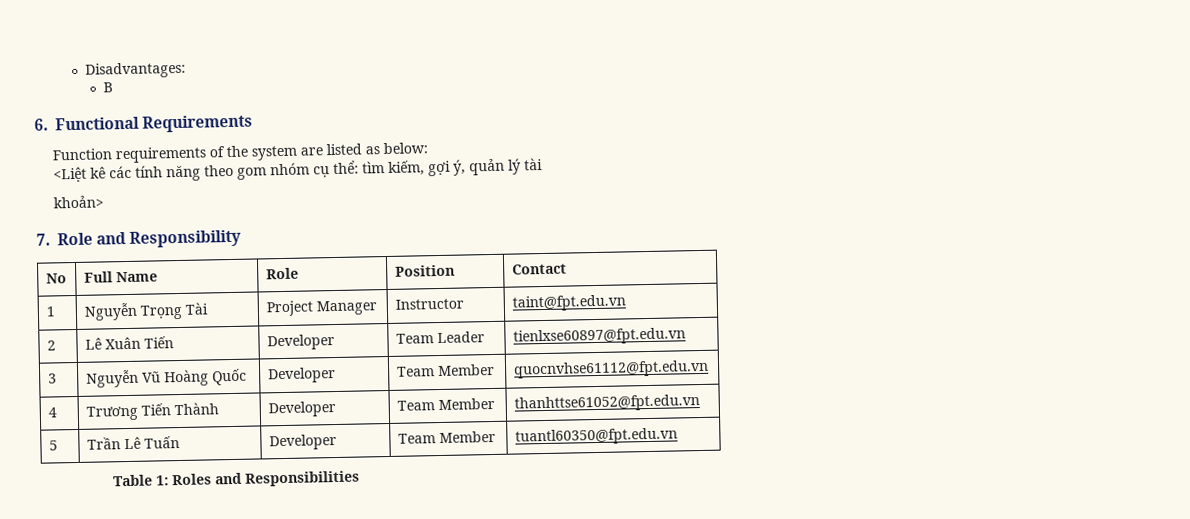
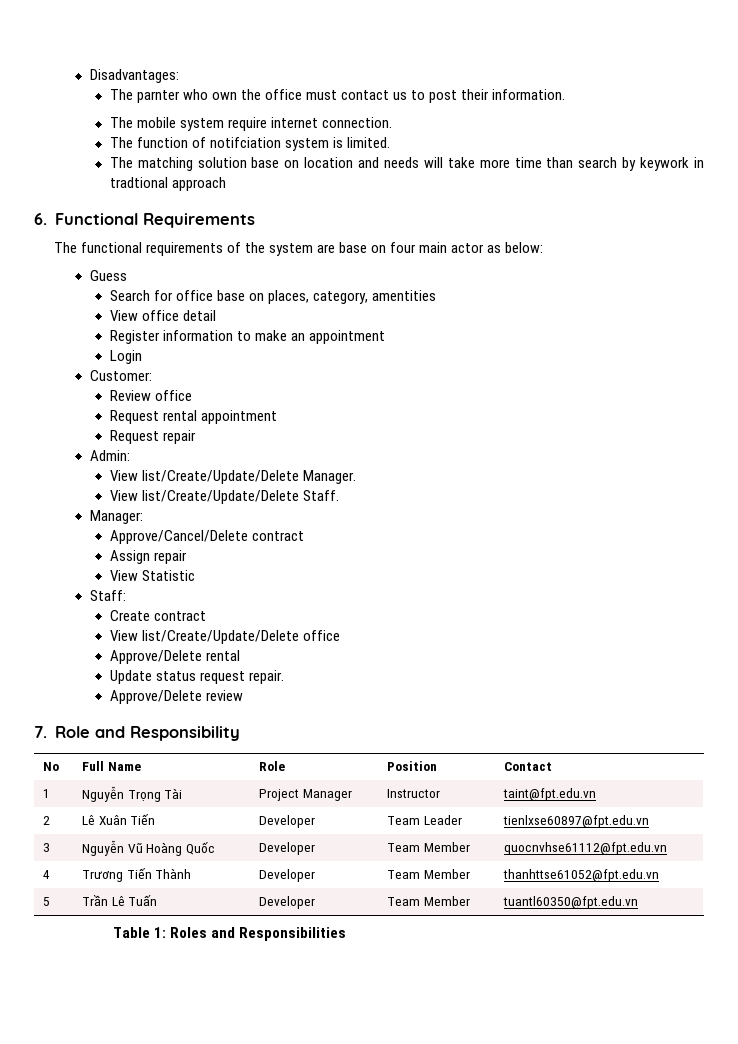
- B
+ The parnter who own the office must contact us to post their information.
+ The mobile system require internet connection.
+ The function of notifciation system is limited.
+ The matching solution base on location and needs will take more time than search by keywork in tradtional approach
- Function requirements of the system are listed as below:
- <Liệt kê các tính năng theo gom nhóm cụ thể: tìm kiếm, gợi ý, quản lý tài
- khoản>
+ The functional requirements of the system are base on four main actor as below:
+ Guess
+ Search for office base on places, category, amentities
+ View office detail
+ Register information to make an appointment
+ Login
+ Customer:
+ Review office
+ Request rental appointment
+ Request repair
+ Admin:
+ View list/Create/Update/Delete Manager.
+ View list/Create/Update/Delete Staff.
+ Manager:
+ Approve/Cancel/Delete contract
+ Assign repair
+ View Statistic
+ Staff:
+ Create contract
+ View list/Create/Update/Delete office
+ Approve/Delete rental
+ Update status request repair.
+ Approve/Delete review

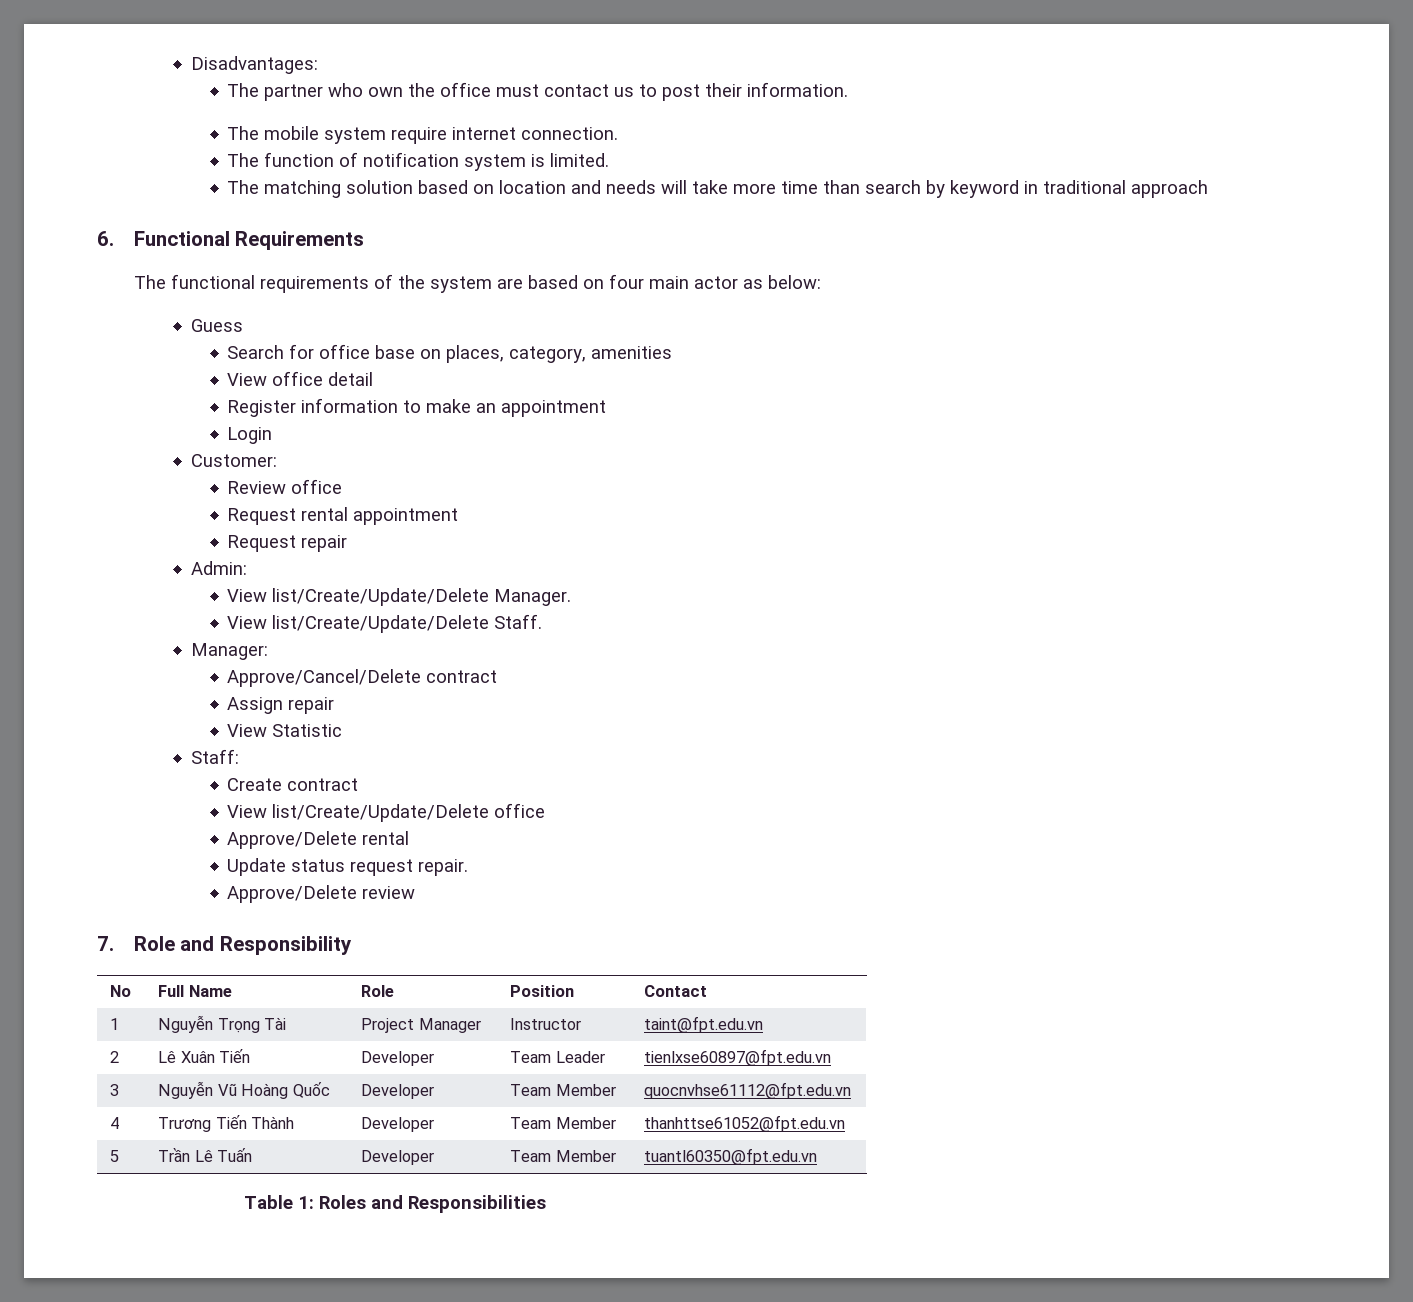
- The parnter who own the office must contact us to post their information.
+ The partner who own the office must contact us to post their information.
- The function of notifciation system is limited.
+ The function of notification system is limited.
- The matching solution base on location and needs will take more time than search by keywork in tradtional approach
+ The matching solution based on location and needs will take more time than search by keyword in traditional approach
- The functional requirements of the system are base on four main actor as below:
+ The functional requirements of the system are based on four main actor as below:
- Search for office base on places, category, amentities
+ Search for office base on places, category, amenities

